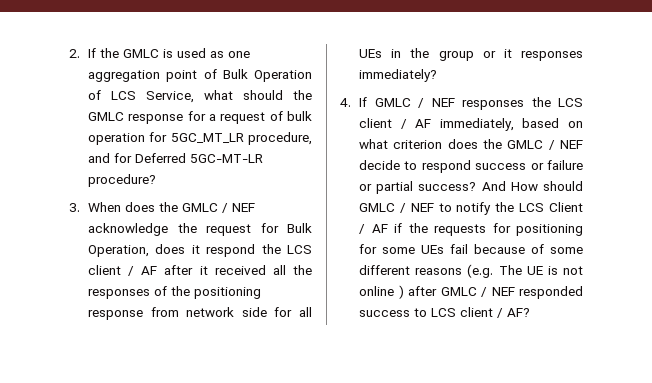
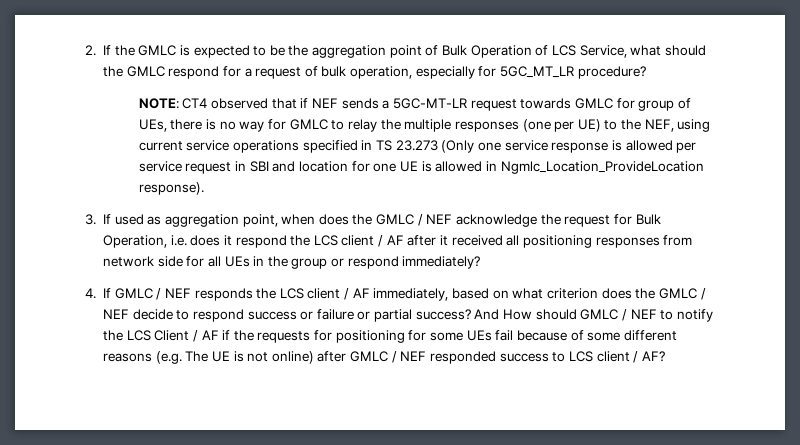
- 2. If the GMLC is used as one aggregation point of Bulk Operation of LCS Service, what should the GMLC response for a request of bulk operation for 5GC_MT_LR procedure, and for Deferred 5GC-MT-LR procedure?
- 3. When does the GMLC / NEF acknowledge the request for Bulk Operation, does it respond the LCS client / AF after it received all the responses of the positioning response from network side for all UEs in the group or it responses immediately?
+ 2. If the GMLC is expected to be the aggregation point of Bulk Operation of LCS Service, what should the GMLC respond for a request of bulk operation, especially for 5GC_MT_LR procedure?
+ NOTE: CT4 observed that if NEF sends a 5GC-MT-LR request towards GMLC for group of UEs, there is no way for GMLC to relay the multiple responses (one per UE) to the NEF, using current service operations specified in TS 23.273 (Only one service response is allowed per service request in SBI and location for one UE is allowed in Ngmlc_Location_ProvideLocation response).
+ 3. If used as aggregation point, when does the GMLC / NEF acknowledge the request for Bulk Operation, i.e. does it respond the LCS client / AF after it received all positioning responses from network side for all UEs in the group or respond immediately?
- 4. If GMLC / NEF responses the LCS client / AF immediately, based on what criterion does the GMLC / NEF decide to respond success or failure or partial success?
+ 4. If GMLC / NEF responds the LCS client / AF immediately, based on what criterion does the GMLC / NEF decide to respond success or failure or partial success?
- And How should GMLC / NEF to notify the LCS Client / AF if the requests for positioning for some UEs fail because of some different reasons (e.g. The UE is not online ) after GMLC / NEF responded success to LCS client / AF?
+ And How should GMLC / NEF to notify the LCS Client / AF if the requests for positioning for some UEs fail because of some different reasons (e.g. The UE is not online) after GMLC / NEF responded success to LCS client / AF?

